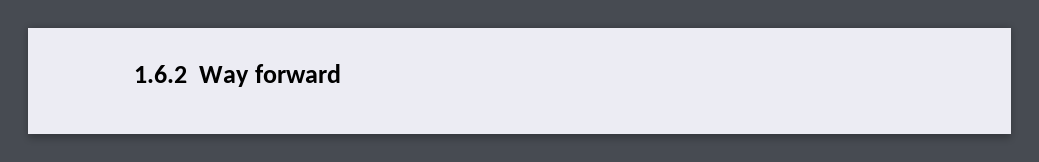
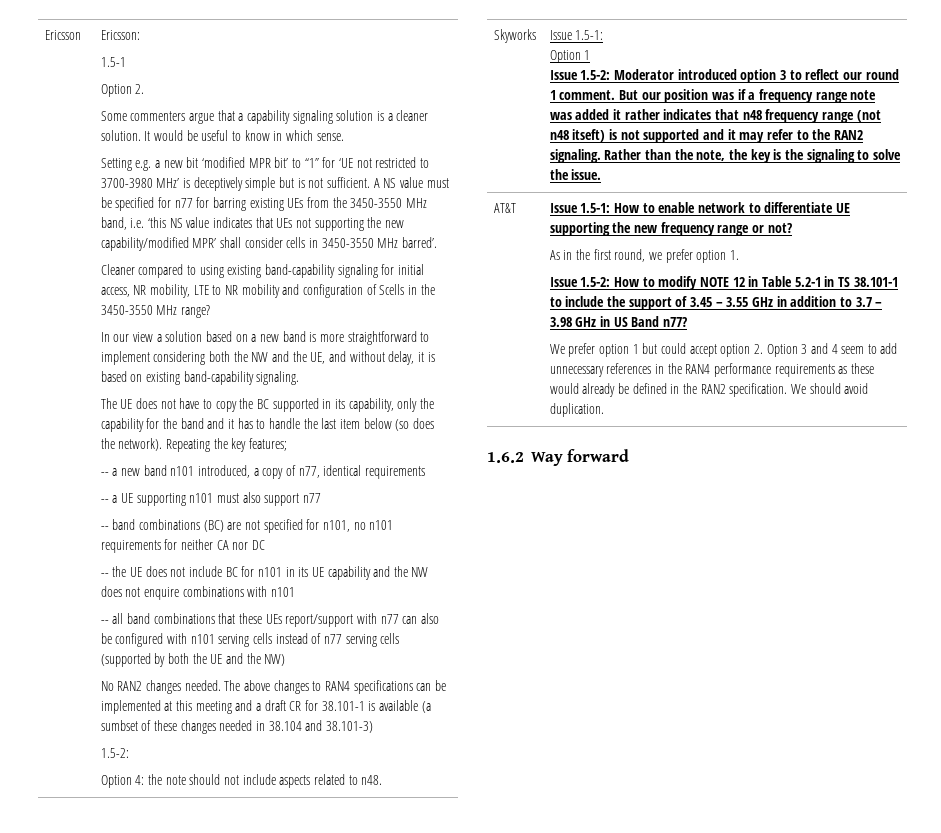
+ Ericsson | Ericsson:
+ 1.5-1
+ Option 2.
+ Some commenters argue that a capability signaling solution is a cleaner solution. It would be useful to know in which sense.
+ Setting e.g. a new bit ‘modified MPR bit’ to “1” for ‘UE not restricted to 3700-3980 MHz’ is deceptively simple but is not sufficient. A NS value must be specified for n77 for barring existing UEs from the 3450-3550 MHz band, i.e. ‘this NS value indicates that UEs not supporting the new capability/modified MPR’ shall consider cells in 3450-3550 MHz barred’.
+ Cleaner compared to using existing band-capability signaling for initial access, NR mobility, LTE to NR mobility and configuration of Scells in the 3450-3550 MHz range?
+ In our view a solution based on a new band is more straightforward to implement considering both the NW and the UE, and without delay, it is based on existing band-capability signaling.
+ The UE does not have to copy the BC supported in its capability, only the capability for the band and it has to handle the last item below (so does the network). Repeating the key features;
+ -- a new band n101 introduced, a copy of n77, identical requirements
+ -- a UE supporting n101 must also support n77
+ -- band combinations (BC) are not specified for n101, no n101 requirements for neither CA nor DC
+ -- the UE does not include BC for n101 in its UE capability and the NW does not enquire combinations with n101
+ -- all band combinations that these UEs report/support with n77 can also be configured with n101 serving cells instead of n77 serving cells (supported by both the UE and the NW)
+ No RAN2 changes needed. The above changes to RAN4 specifications can be implemented at this meeting and a draft CR for 38.101-1 is available (a sumbset of these changes needed in 38.104 and 38.101-3)
+ 1.5-2:
+ Option 4: the note should not include aspects related to n48.
+ Skyworks | Issue 1.5-1:
+ Option 1
+ Issue 1.5-2: Moderator introduced option 3 to reflect our round 1 comment. But our position was if a frequency range note was added it rather indicates that n48 frequency range (not n48 itseft) is not supported and it may refer to the RAN2 signaling. Rather than the note, the key is the signaling to solve the issue.
+ AT&T | Issue 1.5-1: How to enable network to differentiate UE supporting the new frequency range or not?
+ As in the first round, we prefer option 1.
+ Issue 1.5-2: How to modify NOTE 12 in Table 5.2-1 in TS 38.101-1 to include the support of 3.45 – 3.55 GHz in addition to 3.7 – 3.98 GHz in US Band n77?
+ We prefer option 1 but could accept option 2. Option 3 and 4 seem to add unnecessary references in the RAN4 performance requirements as these would already be defined in the RAN2 specification. We should avoid duplication.

